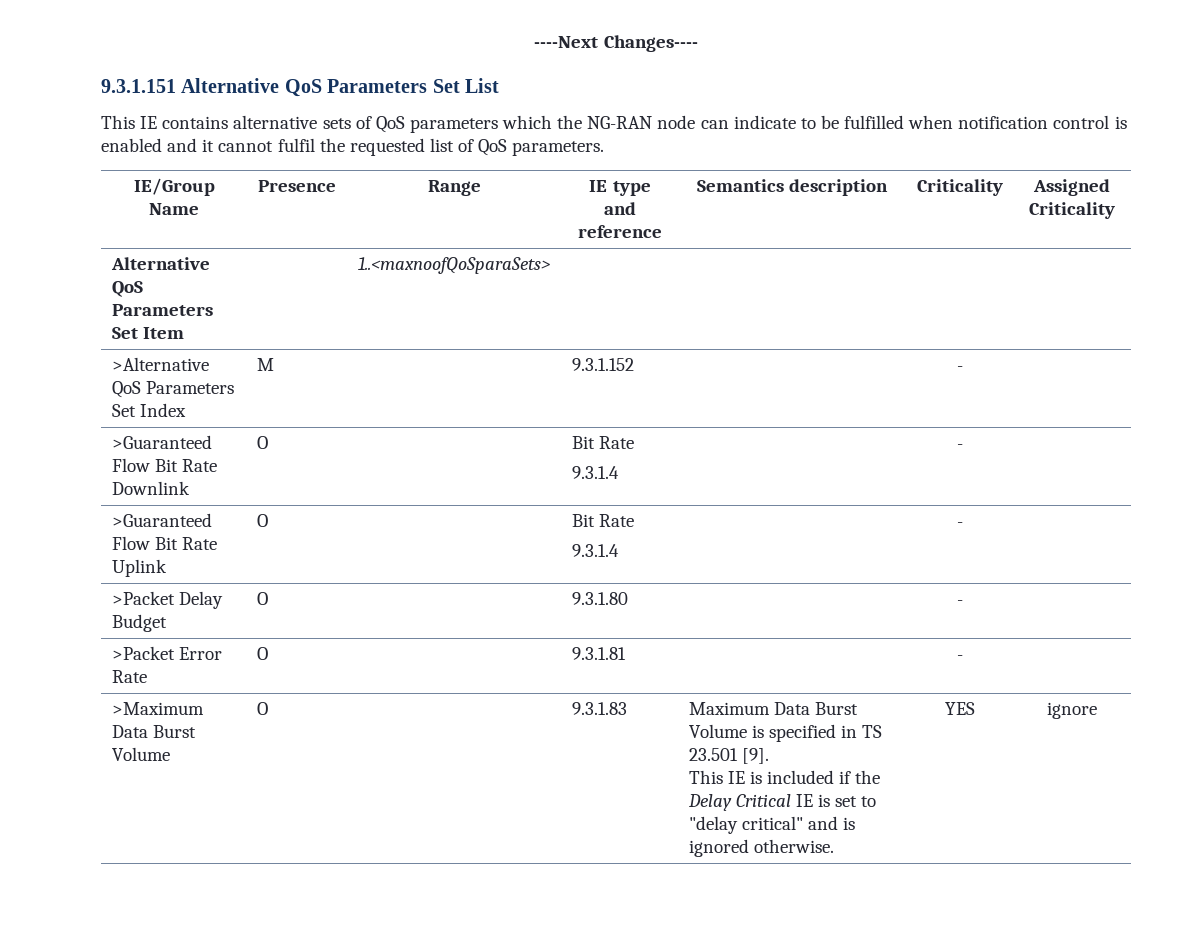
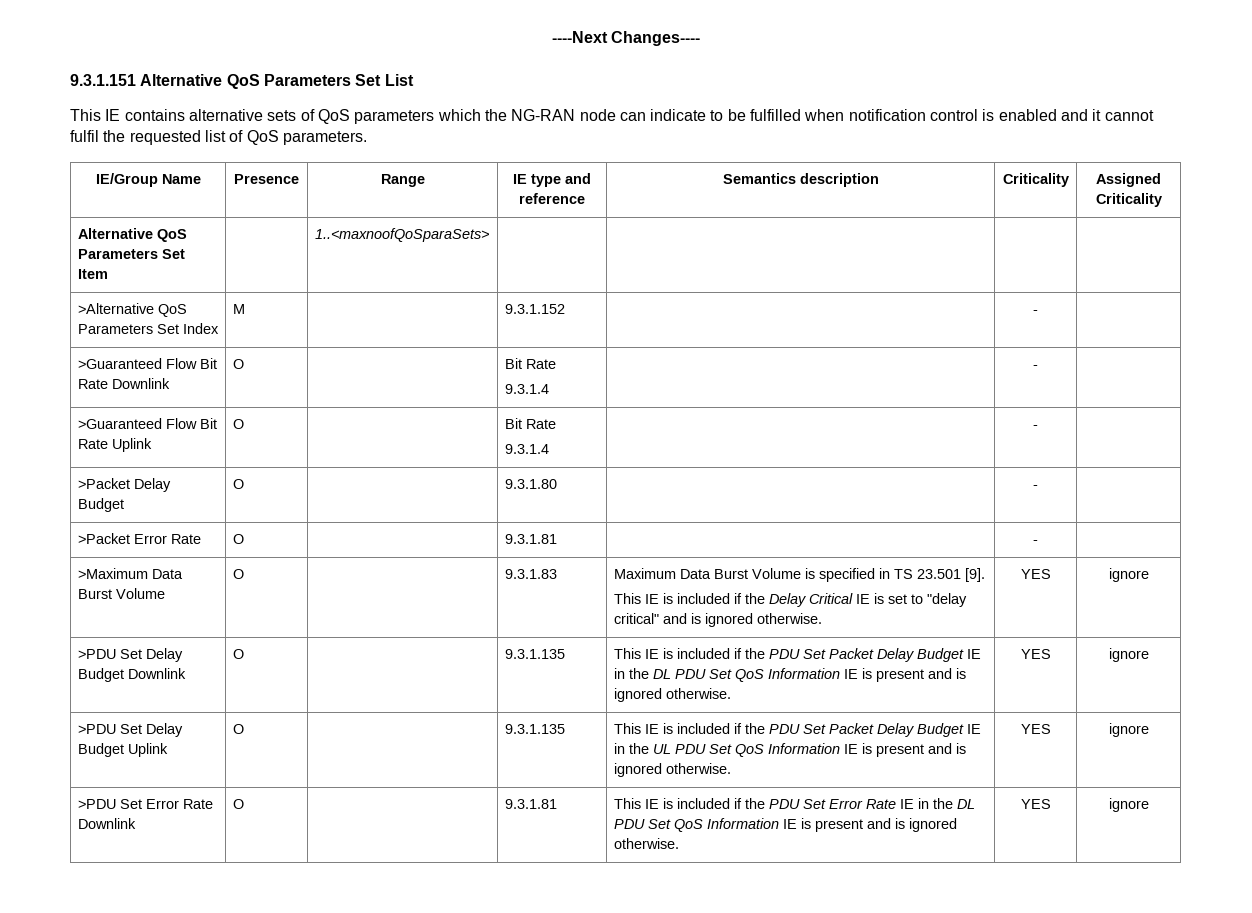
+ >PDU Set Delay Budget Downlink | O | | 9.3.1.135 | This IE is included if the PDU Set Packet Delay Budget IE in the DL PDU Set QoS Information IE is present and is ignored otherwise. | YES | ignore
+ >PDU Set Delay Budget Uplink | O | | 9.3.1.135 | This IE is included if the PDU Set Packet Delay Budget IE in the UL PDU Set QoS Information IE is present and is ignored otherwise. | YES | ignore
+ >PDU Set Error Rate Downlink | O | | 9.3.1.81 | This IE is included if the PDU Set Error Rate IE in the DL PDU Set QoS Information IE is present and is ignored otherwise. | YES | ignore

